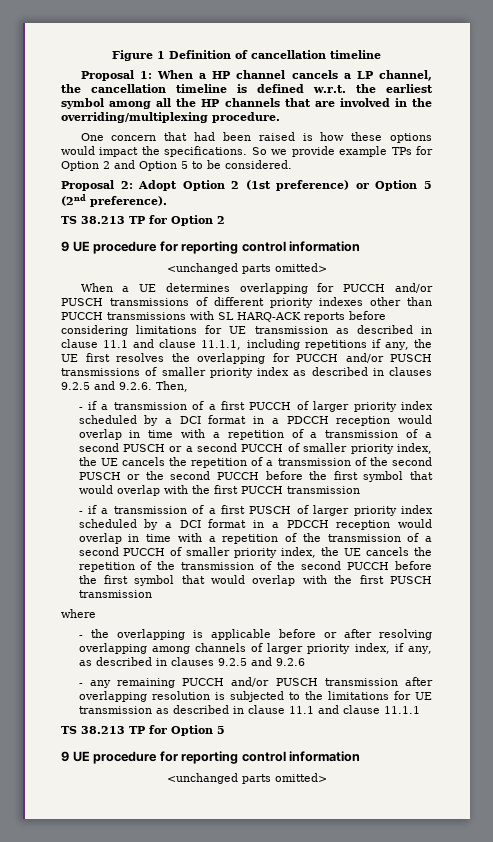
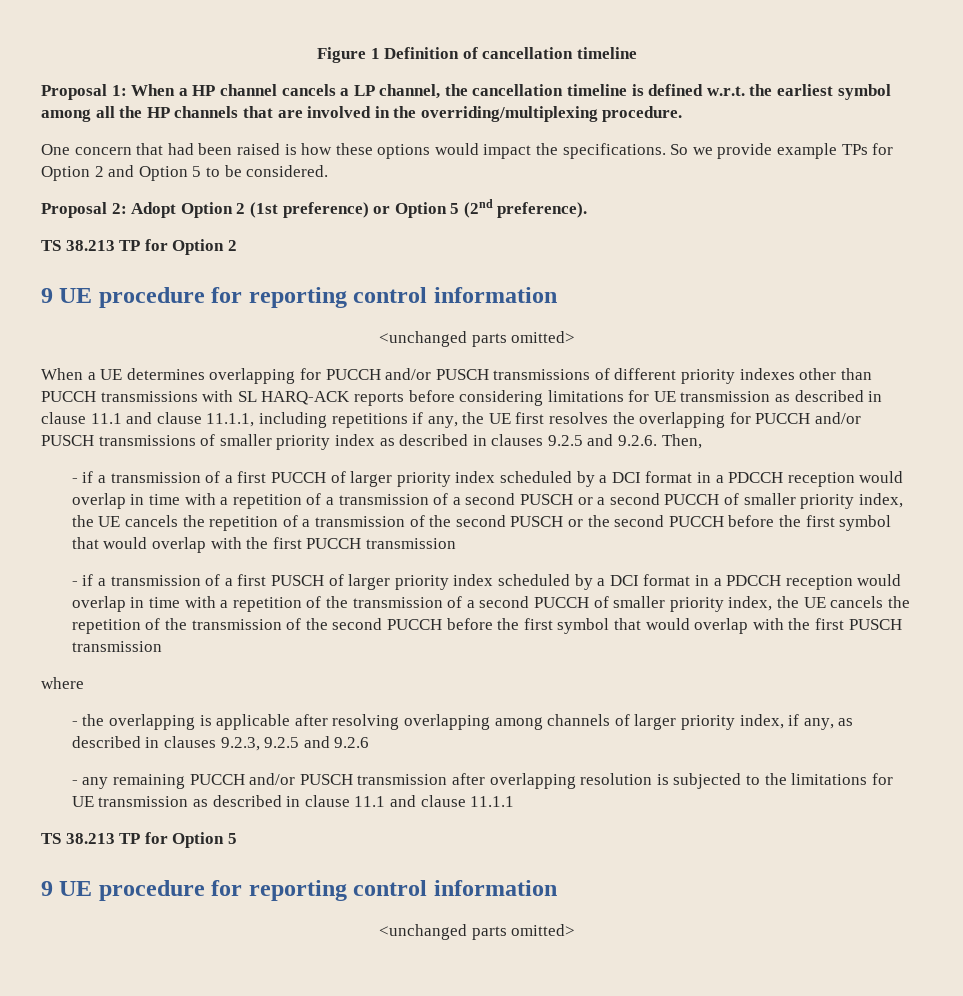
- - the overlapping is applicable before or after resolving overlapping among channels of larger priority index, if any, as described in clauses 9.2.5 and 9.2.6
+ - the overlapping is applicable after resolving overlapping among channels of larger priority index, if any, as described in clauses 9.2.3, 9.2.5 and 9.2.6

